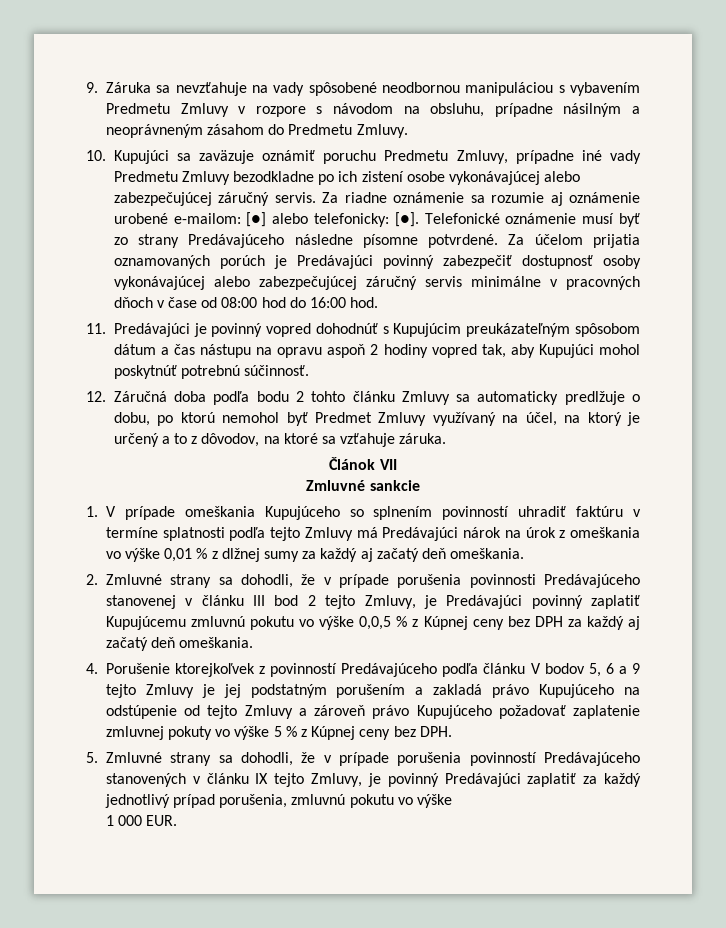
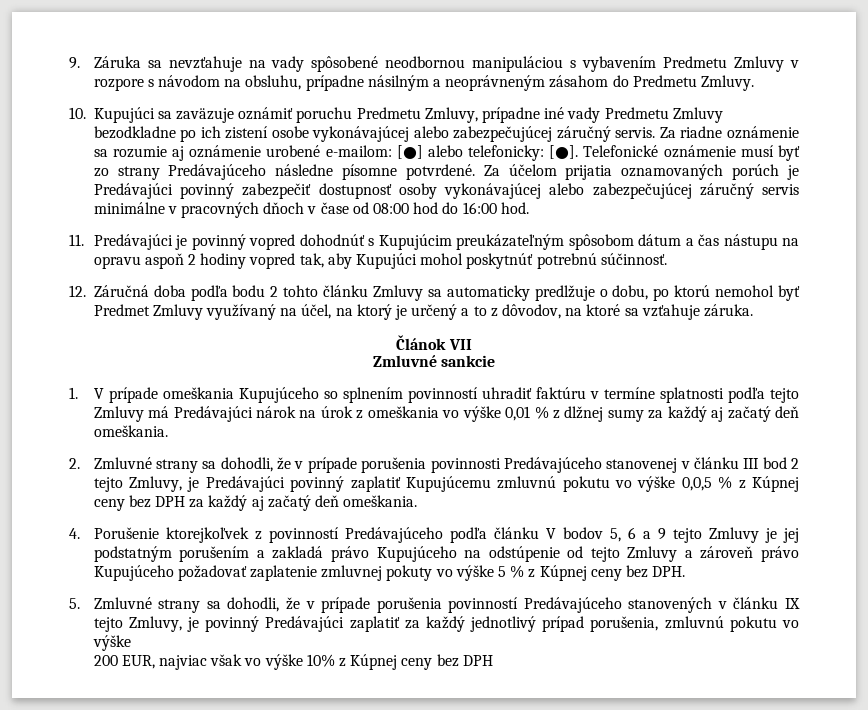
- 1 000 EUR.
+ 200 EUR, najviac však vo výške 10% z Kúpnej ceny bez DPH

